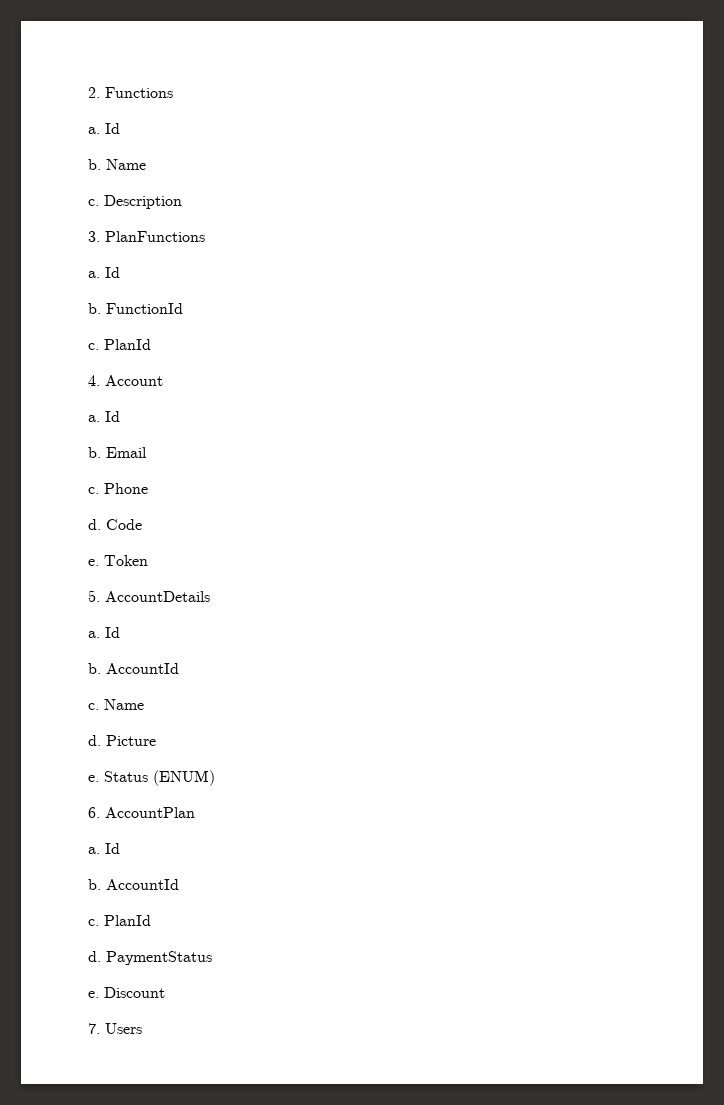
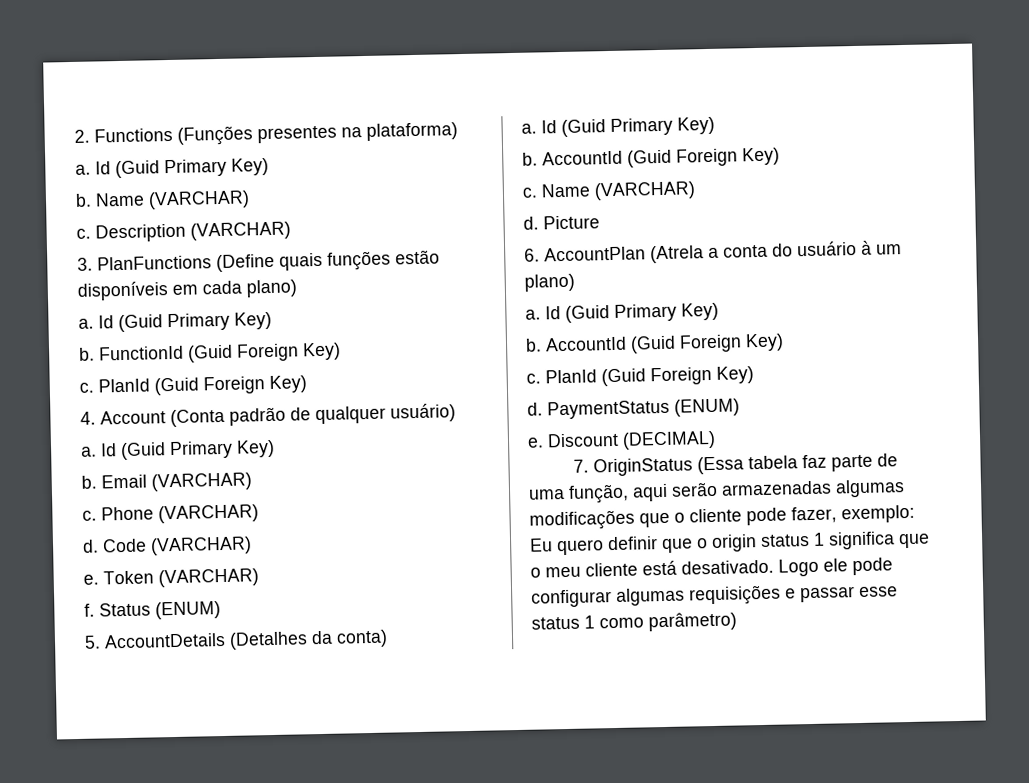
- 2. Functions
- a. Id
+ 2. Functions (Funções presentes na plataforma)
+ a. Id (Guid Primary Key)
- b. Name
+ b. Name (VARCHAR)
- Description
+ Description (VARCHAR)
- 3. PlanFunctions
- a. Id
+ 3. PlanFunctions (Define quais funções estão disponíveis em cada plano)
+ a. Id (Guid Primary Key)
- FunctionId
- c. PlanId
+ FunctionId (Guid Foreign Key)
+ c. PlanId (Guid Foreign Key)
- 4. Account
- a. Id
+ 4. Account (Conta padrão de qualquer usuário)
+ a. Id (Guid Primary Key)
- Email
+ Email (VARCHAR)
- Phone
+ Phone (VARCHAR)
- Code
+ Code (VARCHAR)
- Token
+ Token (VARCHAR)
+ f. Status (ENUM)
- 5. AccountDetails
- a. Id
- b. AccountId
+ 5. AccountDetails (Detalhes da conta)
+ a. Id (Guid Primary Key)
+ b. AccountId (Guid Foreign Key)
- c. Name
+ c. Name (VARCHAR)
- e. Status (ENUM)
- 6. AccountPlan
- a. Id
- b. AccountId
- c. PlanId
+ 6. AccountPlan (Atrela a conta do usuário à um plano)
+ a. Id (Guid Primary Key)
+ b. AccountId (Guid Foreign Key)
+ c. PlanId (Guid Foreign Key)
- PaymentStatus
+ PaymentStatus (ENUM)
- Discount
+ Discount (DECIMAL)
- 7. Users
+ 7. OriginStatus (Essa tabela faz parte de uma função, aqui serão armazenadas algumas modificações que o cliente pode fazer, exemplo: Eu quero definir que o origin status 1 significa que o meu cliente está desativado. Logo ele pode configurar algumas requisições e passar esse status 1 como parâmetro)

